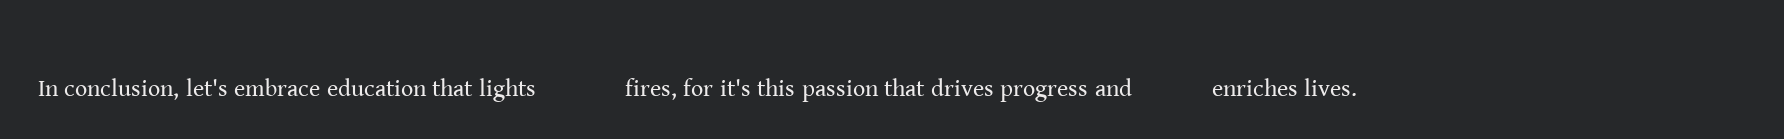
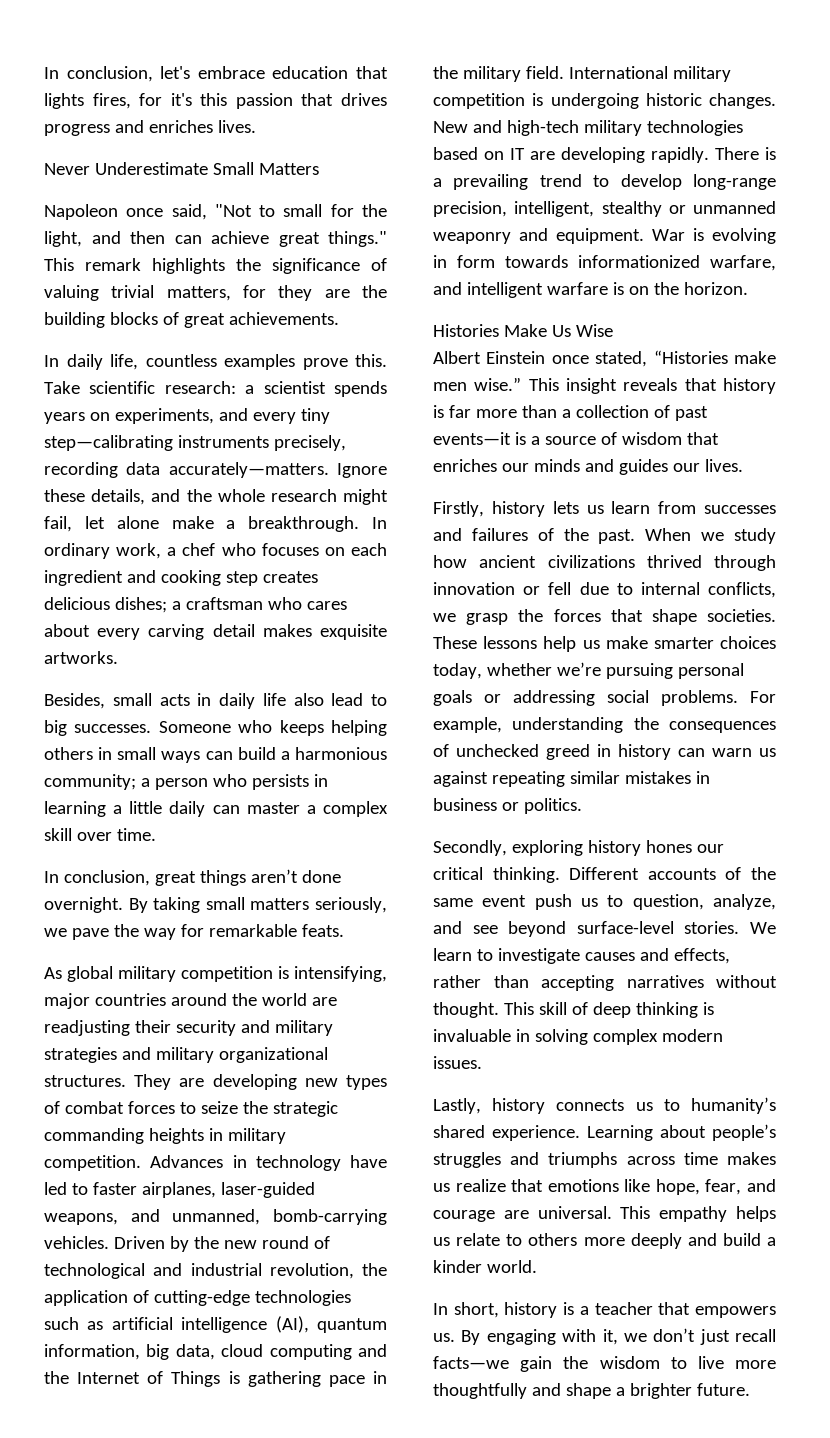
+ Never Underestimate Small Matters
+ Napoleon once said, "Not to small for the light, and then can achieve great things." This remark highlights the significance of valuing trivial matters, for they are the building blocks of great achievements.
+ In daily life, countless examples prove this. Take scientific research: a scientist spends years on experiments, and every tiny step—calibrating instruments precisely, recording data accurately—matters. Ignore these details, and the whole research might fail, let alone make a breakthrough. In ordinary work, a chef who focuses on each ingredient and cooking step creates delicious dishes; a craftsman who cares about every carving detail makes exquisite artworks.
+ Besides, small acts in daily life also lead to big successes. Someone who keeps helping others in small ways can build a harmonious community; a person who persists in learning a little daily can master a complex skill over time.
+ In conclusion, great things aren’t done overnight. By taking small matters seriously, we pave the way for remarkable feats.
+ As global military competition is intensifying, major countries around the world are readjusting their security and military strategies and military organizational structures. They are developing new types of combat forces to seize the strategic commanding heights in military competition. Advances in technology have led to faster airplanes, laser-guided weapons, and unmanned, bomb-carrying vehicles. Driven by the new round of technological and industrial revolution, the application of cutting-edge technologies such as artificial intelligence (AI), quantum information, big data, cloud computing and the Internet of Things is gathering pace in the military field. International military competition is undergoing historic changes. New and high-tech military technologies based on IT are developing rapidly. There is a prevailing trend to develop long-range precision, intelligent, stealthy or unmanned weaponry and equipment. War is evolving in form towards informationized warfare, and intelligent warfare is on the horizon.
+ Histories Make Us Wise
+ Albert Einstein once stated, “Histories make men wise.” This insight reveals that history is far more than a collection of past events—it is a source of wisdom that enriches our minds and guides our lives.
+ Firstly, history lets us learn from successes and failures of the past. When we study how ancient civilizations thrived through innovation or fell due to internal conflicts, we grasp the forces that shape societies. These lessons help us make smarter choices today, whether we’re pursuing personal goals or addressing social problems. For example, understanding the consequences of unchecked greed in history can warn us against repeating similar mistakes in business or politics.
+ Secondly, exploring history hones our critical thinking. Different accounts of the same event push us to question, analyze, and see beyond surface-level stories. We learn to investigate causes and effects, rather than accepting narratives without thought. This skill of deep thinking is invaluable in solving complex modern issues.
+ Lastly, history connects us to humanity’s shared experience. Learning about people’s struggles and triumphs across time makes us realize that emotions like hope, fear, and courage are universal. This empathy helps us relate to others more deeply and build a kinder world.
+ In short, history is a teacher that empowers us. By engaging with it, we don’t just recall facts—we gain the wisdom to live more thoughtfully and shape a brighter future.

